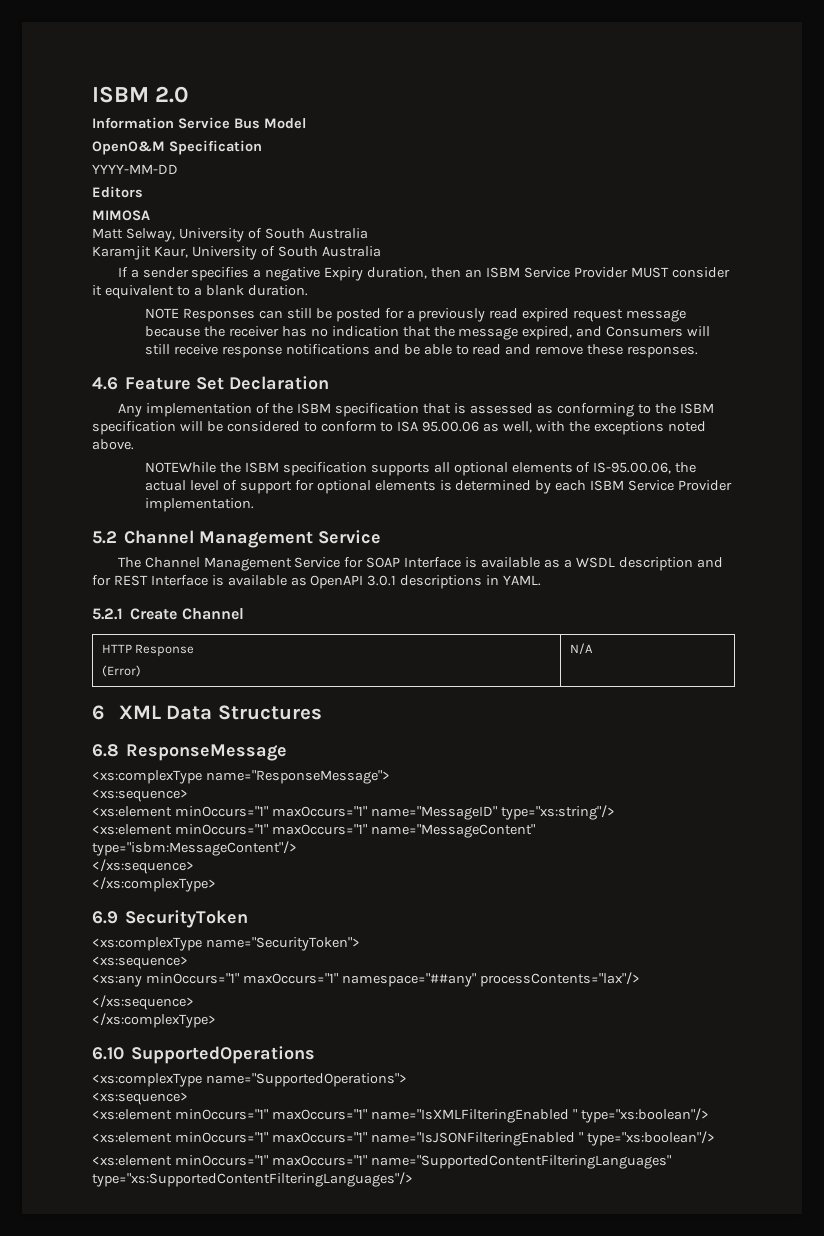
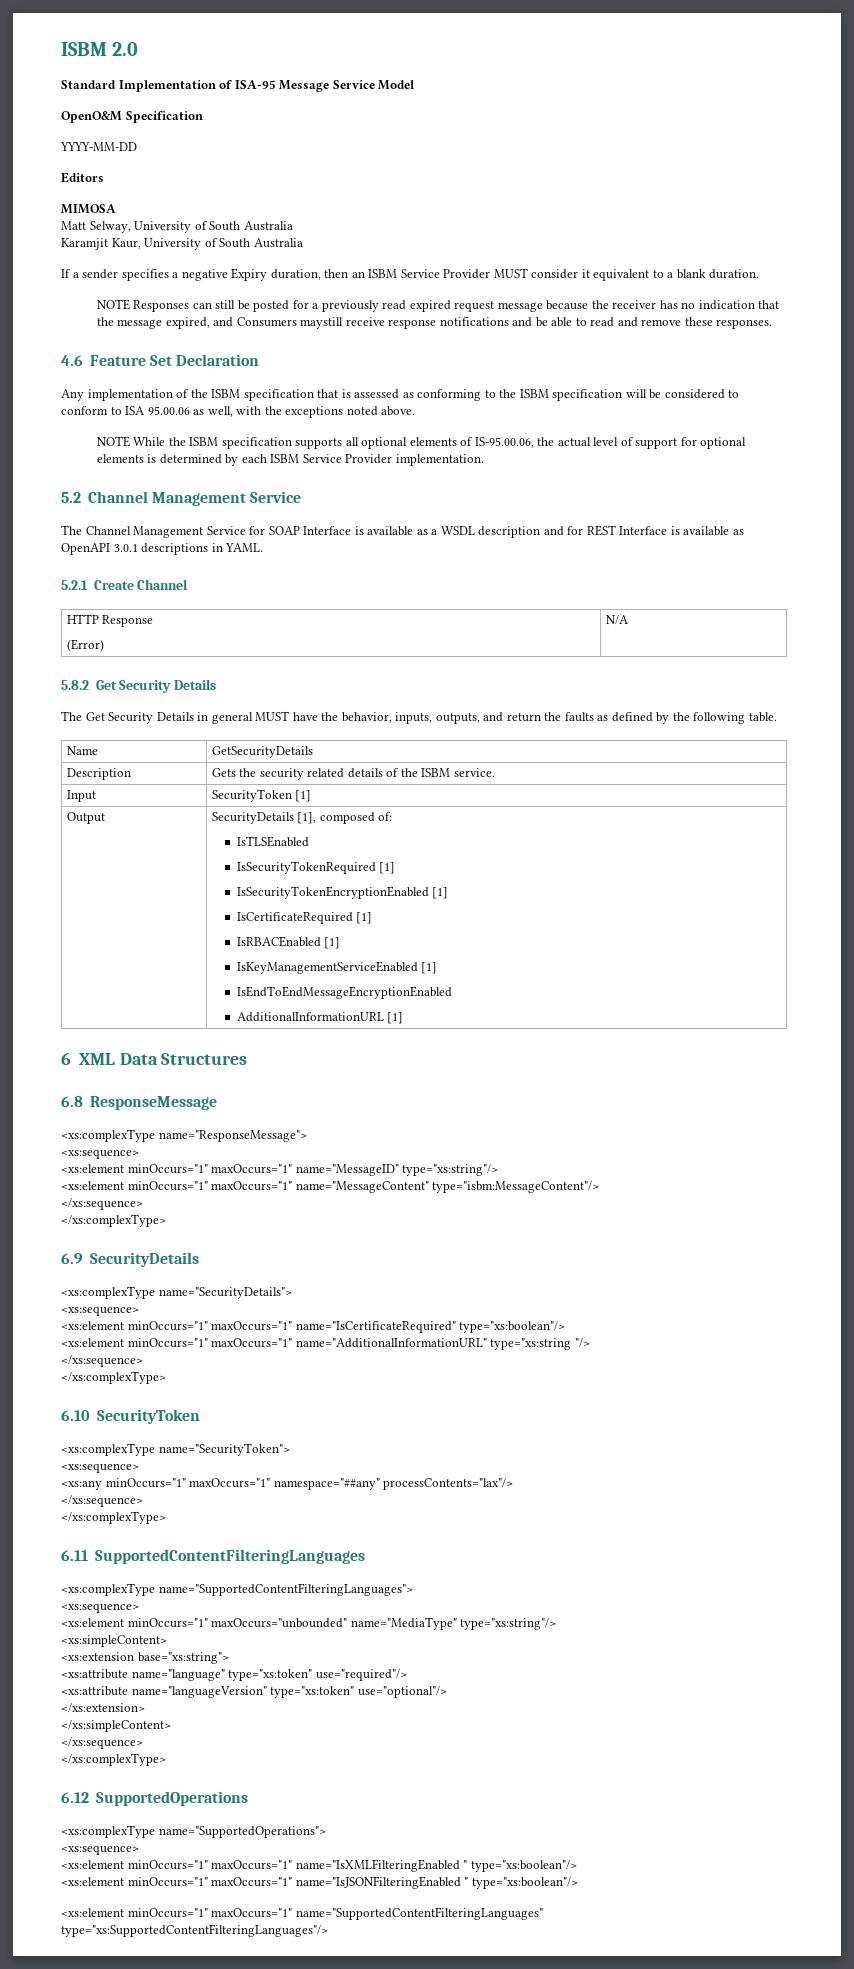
- Information Service Bus Model
+ Standard Implementation of ISA-95 Message Service Model
- NOTE Responses can still be posted for a previously read expired request message because the receiver has no indication that the message expired, and Consumers will still receive response notifications and be able to read and remove these responses.
+ NOTE Responses can still be posted for a previously read expired request message because the receiver has no indication that the message expired, and Consumers maystill receive response notifications and be able to read and remove these responses.
- NOTEWhile the ISBM specification supports all optional elements of IS-95.00.06, the actual level of support for optional elements is determined by each ISBM Service Provider implementation.
+ NOTE While the ISBM specification supports all optional elements of IS-95.00.06, the actual level of support for optional elements is determined by each ISBM Service Provider implementation.
+ 5.8.2 Get Security Details
+ The Get Security Details in general MUST have the behavior, inputs, outputs, and return the faults as defined by the following table.
+ Name | GetSecurityDetails
+ Description | Gets the security related details of the ISBM service.
+ Input | SecurityToken [1]
+ Output | SecurityDetails [1], composed of:
+ IsTLSEnabled
+ IsSecurityTokenRequired [1]
+ IsSecurityTokenEncryptionEnabled [1]
+ IsCertificateRequired [1]
+ IsRBACEnabled [1]
+ IsKeyManagementServiceEnabled [1]
+ IsEndToEndMessageEncryptionEnabled
+ AdditionalInformationURL [1]
- 6.9 SecurityToken
+ 6.9 SecurityDetails
+ <xs:complexType name="SecurityDetails">
+ <xs:sequence>
+ <xs:element minOccurs="1" maxOccurs="1" name="IsCertificateRequired" type="xs:boolean"/>
+ <xs:element minOccurs="1" maxOccurs="1" name="AdditionalInformationURL" type="xs:string "/>
+ </xs:sequence>
+ </xs:complexType>
+ 6.10 SecurityToken
- 6.10 SupportedOperations
+ 6.11 SupportedContentFilteringLanguages
+ <xs:complexType name="SupportedContentFilteringLanguages">
+ <xs:sequence>
+ <xs:element minOccurs="1" maxOccurs="unbounded" name="MediaType" type="xs:string"/>
+ <xs:simpleContent>
+ <xs:extension base="xs:string">
+ <xs:attribute name="language" type="xs:token" use="required"/>
+ <xs:attribute name="languageVersion" type="xs:token" use="optional"/>
+ </xs:extension>
+ </xs:simpleContent>
+ </xs:sequence>
+ </xs:complexType>
+ 6.12 SupportedOperations

